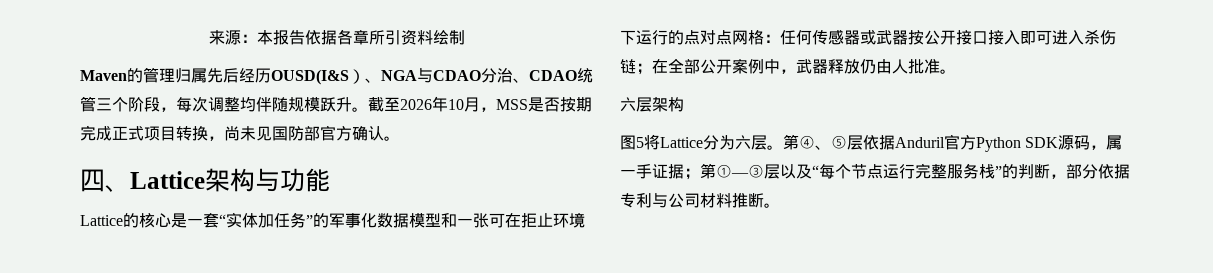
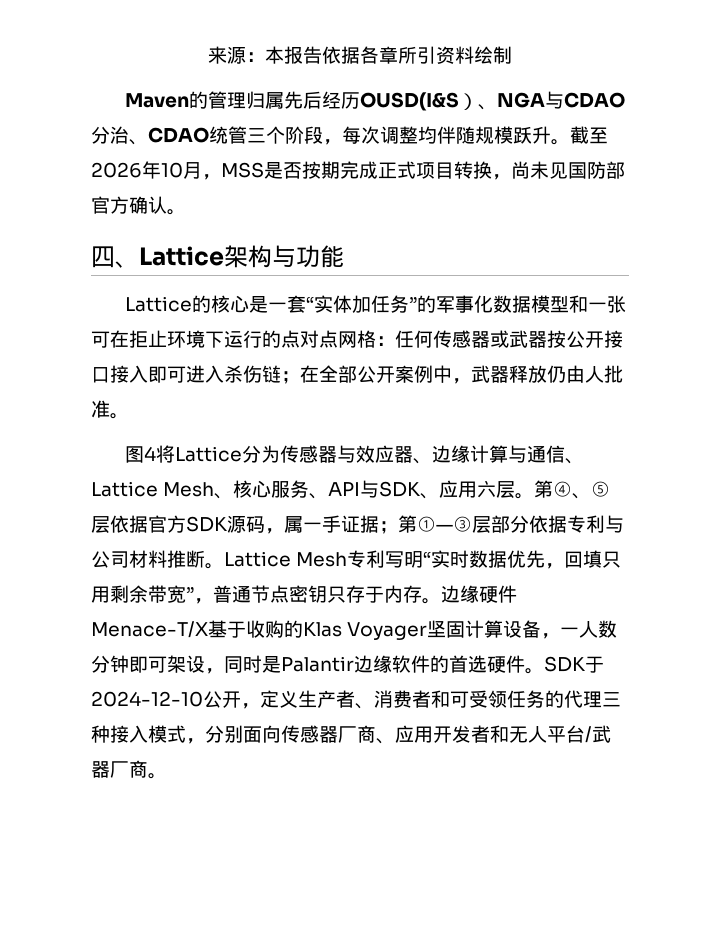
- 六层架构
- 图5将Lattice分为六层。
+ 图4将Lattice分为传感器与效应器、边缘计算与通信、Lattice Mesh、核心服务、API与SDK、应用六层。
- 第④、⑤层依据Anduril官方Python SDK源码，属一手证据；第①—③层以及“每个节点运行完整服务栈”的判断，部分依据专利与公司材料推断。
+ 第④、⑤层依据官方SDK源码，属一手证据；第①—③层部分依据专利与公司材料推断。
+ Lattice Mesh专利写明“实时数据优先，回填只用剩余带宽”，普通节点密钥只存于内存。边缘硬件Menace-T/X基于收购的Klas Voyager坚固计算设备，一人数分钟即可架设，同时是Palantir边缘软件的首选硬件。SDK于2024-12-10公开，定义生产者、消费者和可受领任务的代理三种接入模式，分别面向传感器厂商、应用开发者和无人平台/武器厂商。

